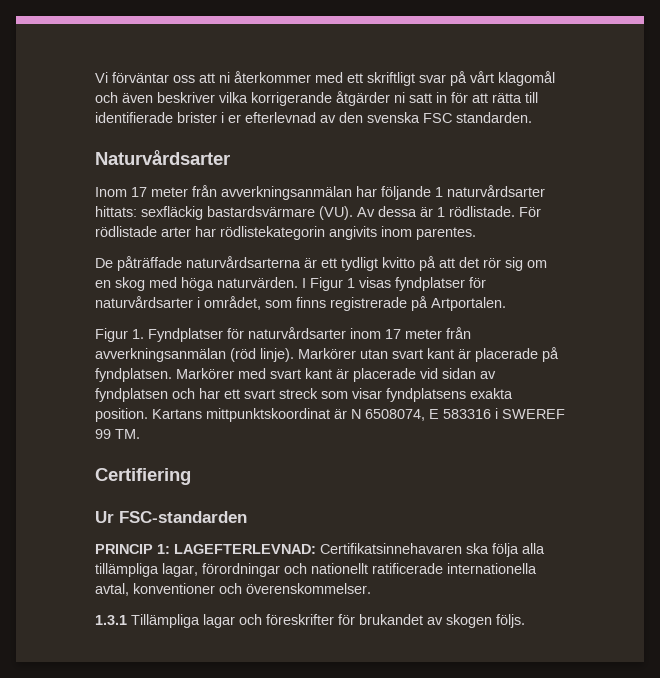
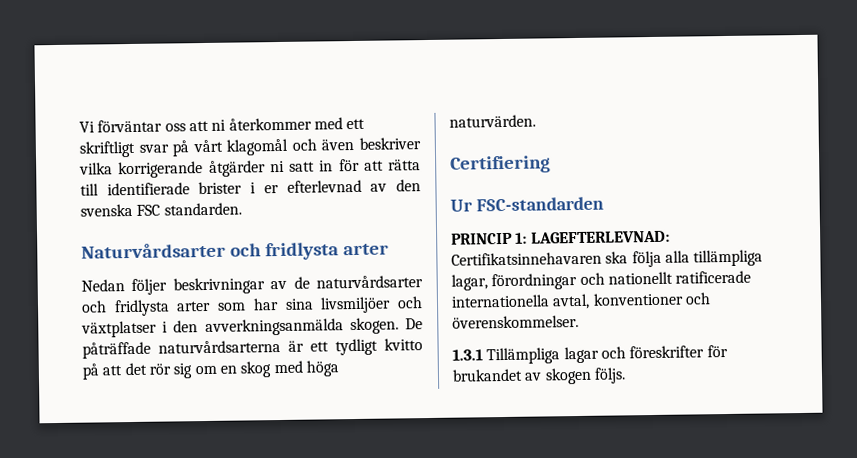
- Naturvårdsarter
- Inom 17 meter från avverkningsanmälan har följande 1 naturvårdsarter hittats: sexfläckig bastardsvärmare (VU). Av dessa är 1 rödlistade. För rödlistade arter har rödlistekategorin angivits inom parentes.
- De påträffade naturvårdsarterna är ett tydligt kvitto på att det rör sig om en skog med höga naturvärden. I Figur 1 visas fyndplatser för naturvårdsarter i området, som finns registrerade på Artportalen.
- Figur 1. Fyndplatser för naturvårdsarter inom 17 meter från avverkningsanmälan (röd linje). Markörer utan svart kant är placerade på fyndplatsen. Markörer med svart kant är placerade vid sidan av fyndplatsen och har ett svart streck som visar fyndplatsens exakta position. Kartans mittpunktskoordinat är N 6508074, E 583316 i SWEREF 99 TM.
+ Naturvårdsarter och fridlysta arter
+ Nedan följer beskrivningar av de naturvårdsarter och fridlysta arter som har sina livsmiljöer och växtplatser i den avverkningsanmälda skogen. De påträffade naturvårdsarterna är ett tydligt kvitto på att det rör sig om en skog med höga naturvärden.

